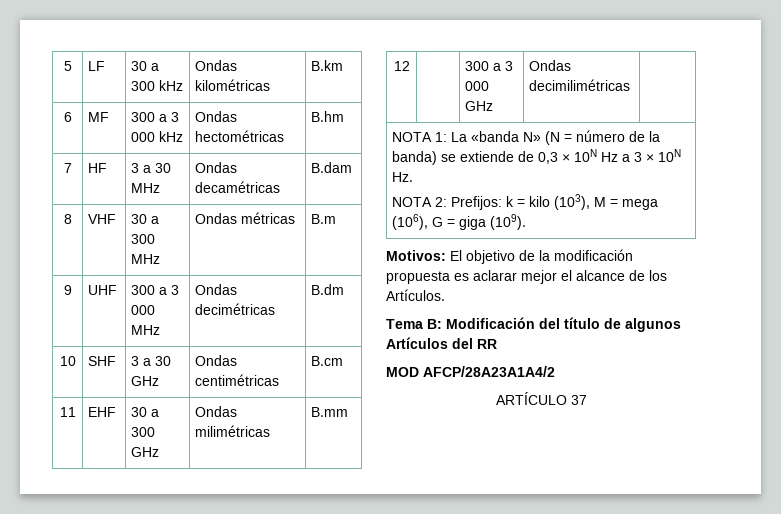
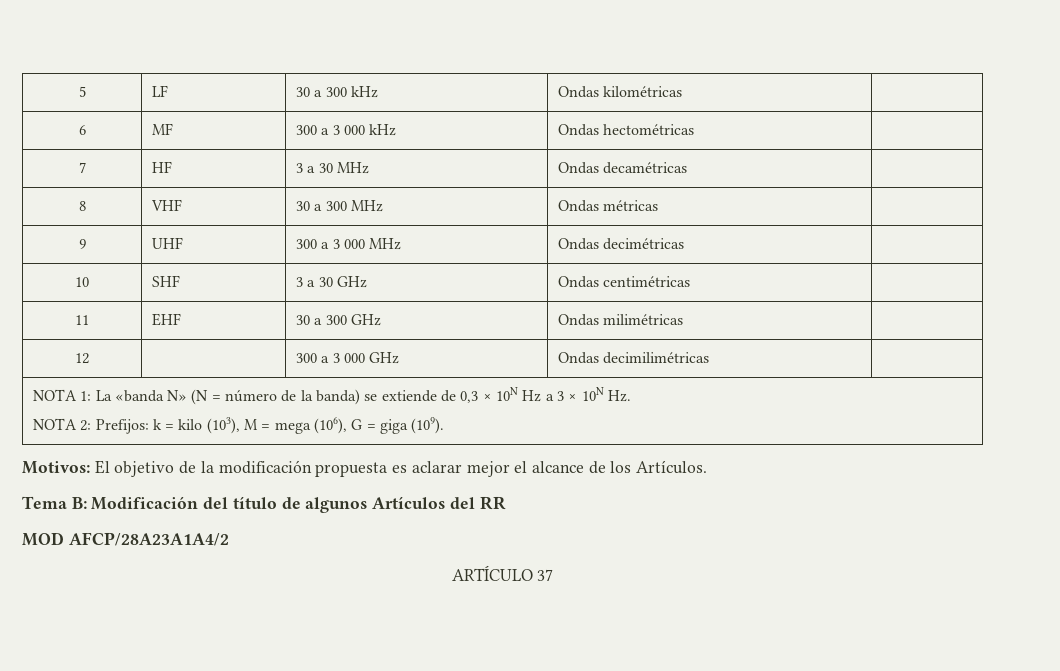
- 5 | LF | 30 a 300 kHz | Ondas kilométricas | B.km
+ 5 | LF | 30 a 300 kHz | Ondas kilométricas |
- 6 | MF | 300 a 3 000 kHz | Ondas hectométricas | B.hm
+ 6 | MF | 300 a 3 000 kHz | Ondas hectométricas |
- 7 | HF | 3 a 30 MHz | Ondas decamétricas | B.dam
+ 7 | HF | 3 a 30 MHz | Ondas decamétricas |
- 8 | VHF | 30 a 300 MHz | Ondas métricas | B.m
+ 8 | VHF | 30 a 300 MHz | Ondas métricas |
- 9 | UHF | 300 a 3 000 MHz | Ondas decimétricas | B.dm
+ 9 | UHF | 300 a 3 000 MHz | Ondas decimétricas |
- 10 | SHF | 3 a 30 GHz | Ondas centimétricas | B.cm
+ 10 | SHF | 3 a 30 GHz | Ondas centimétricas |
- 11 | EHF | 30 a 300 GHz | Ondas milimétricas | B.mm
+ 11 | EHF | 30 a 300 GHz | Ondas milimétricas |

